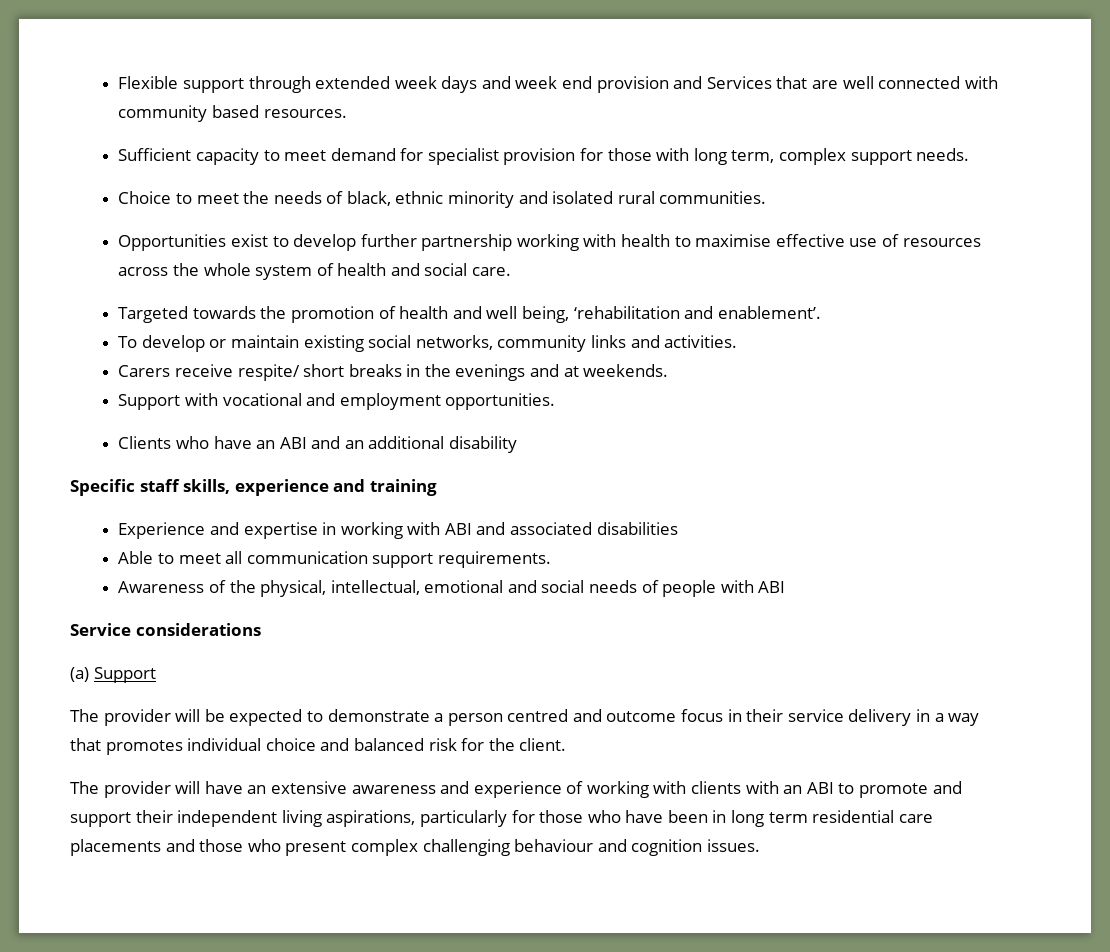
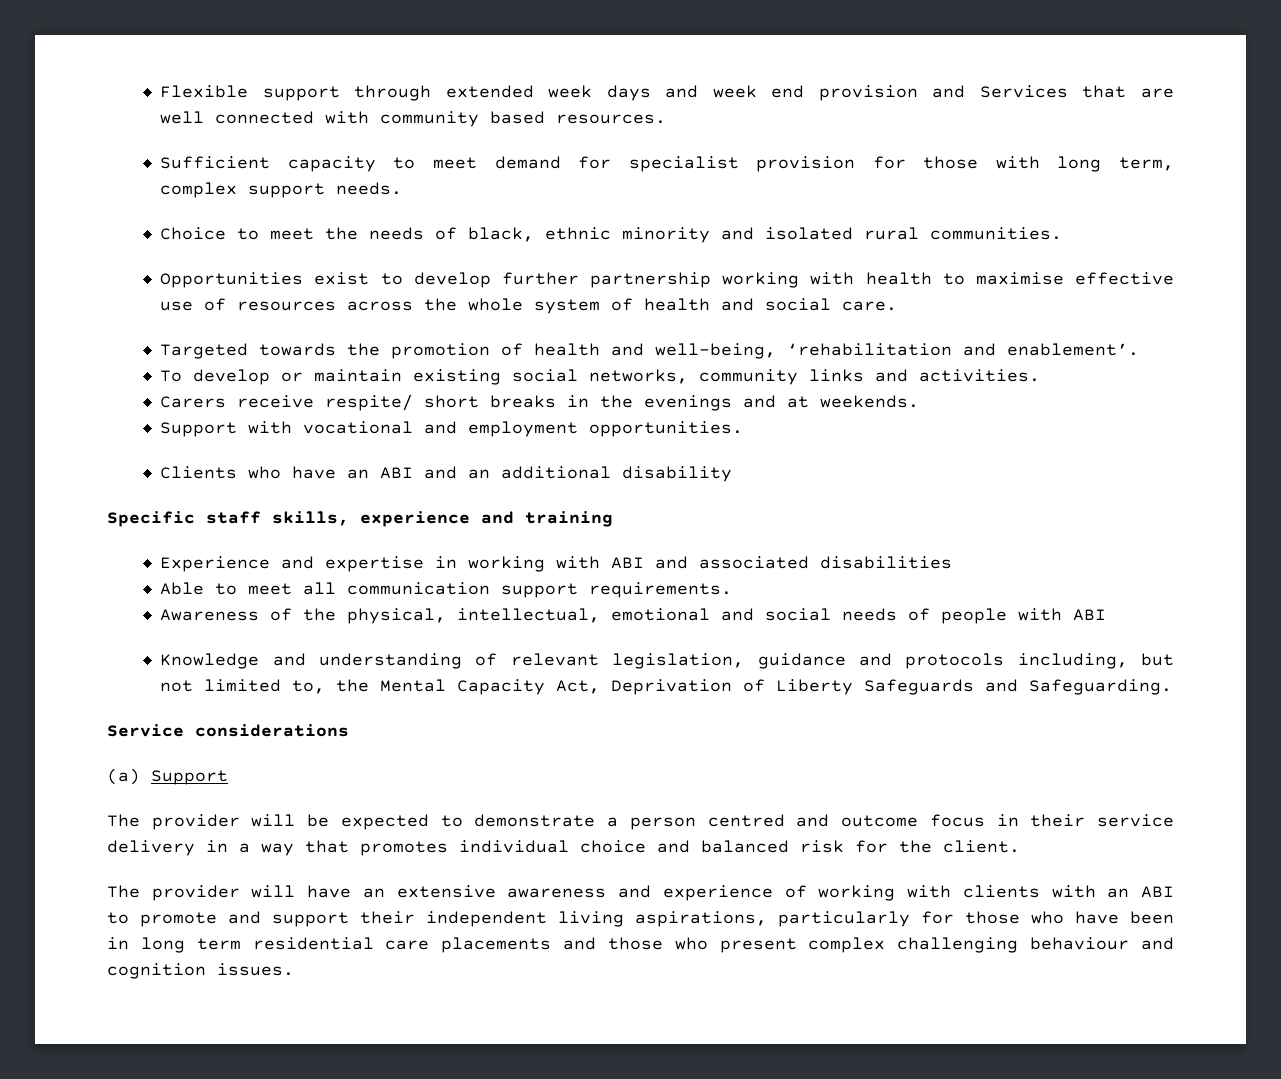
- Targeted towards the promotion of health and well being, ‘rehabilitation and enablement’.
+ Targeted towards the promotion of health and well-being, ‘rehabilitation and enablement’.
+ Knowledge and understanding of relevant legislation, guidance and protocols including, but not limited to, the Mental Capacity Act, Deprivation of Liberty Safeguards and Safeguarding.

